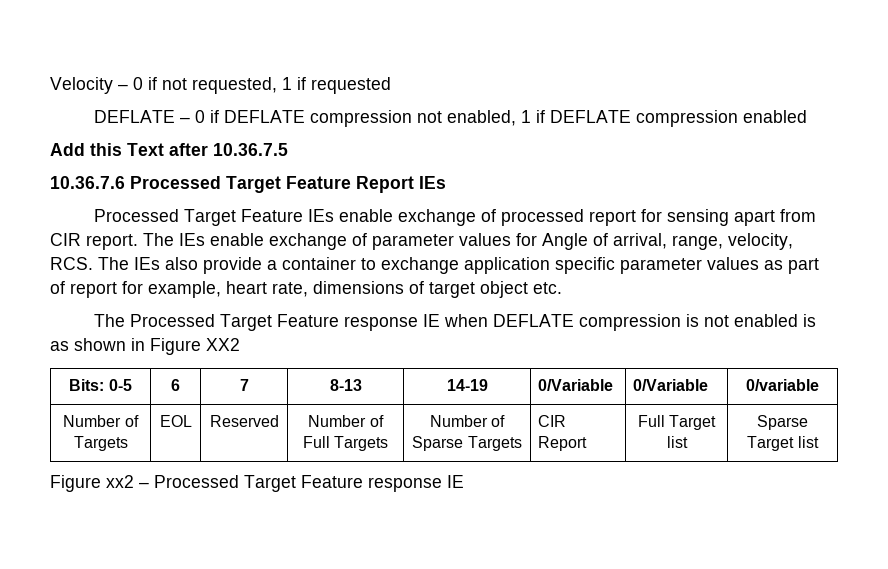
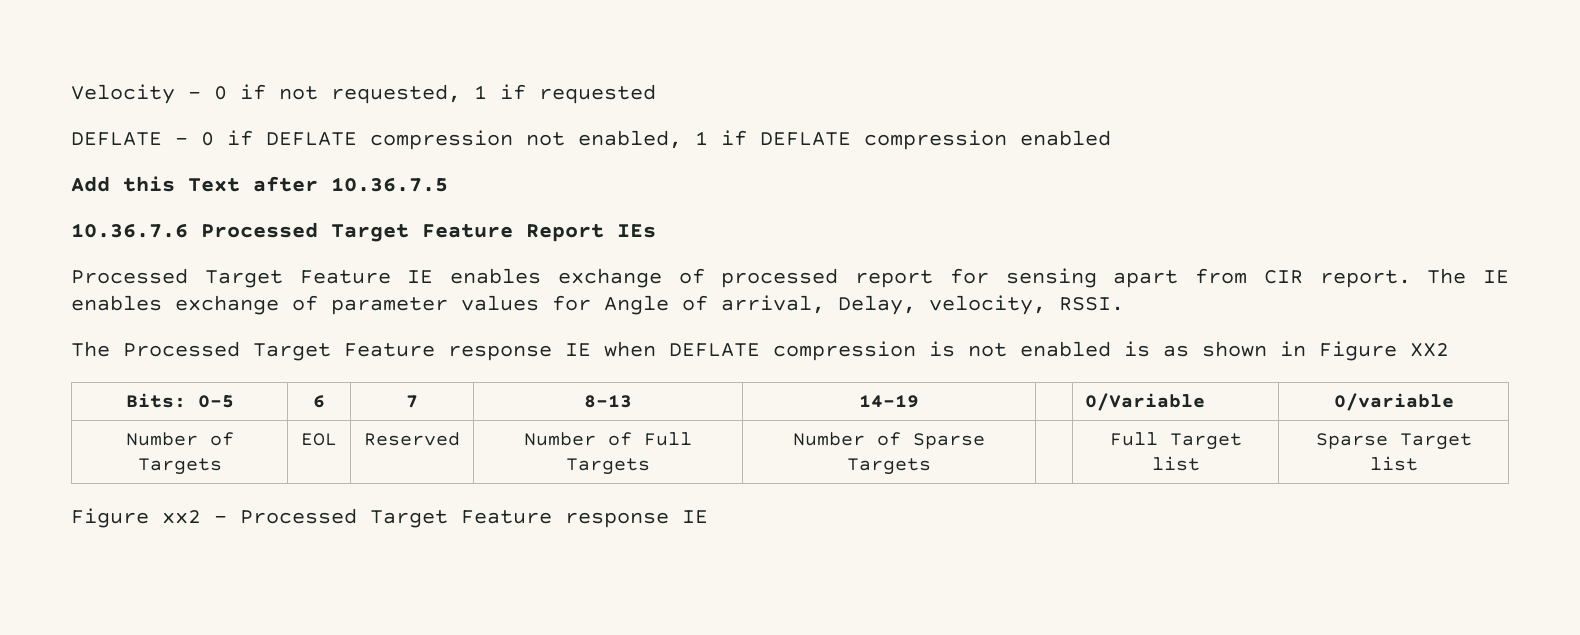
- Processed Target Feature IEs enable exchange of processed report for sensing apart from CIR report.
+ Processed Target Feature IE enables exchange of processed report for sensing apart from CIR report.
- The IEs enable exchange of parameter values for Angle of arrival, range, velocity, RCS. The IEs also provide a container to exchange application specific parameter values as part of report for example, heart rate, dimensions of target object etc.
+ The IE enables exchange of parameter values for Angle of arrival, Delay, velocity, RSSI.
- Bits: 0-5 | 6 | 7 | 8-13 | 14-19 | 0/Variable | 0/Variable | 0/variable
+ Bits: 0-5 | 6 | 7 | 8-13 | 14-19 | | 0/Variable | 0/variable
- Number of Targets | EOL | Reserved | Number of Full Targets | Number of Sparse Targets | CIR Report | Full Target list | Sparse Target list
+ Number of Targets | EOL | Reserved | Number of Full Targets | Number of Sparse Targets | | Full Target list | Sparse Target list

